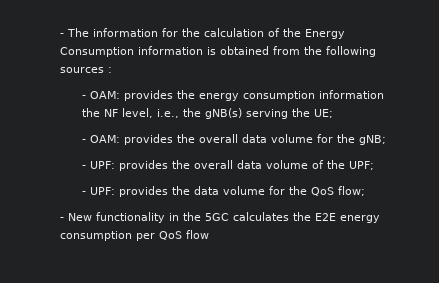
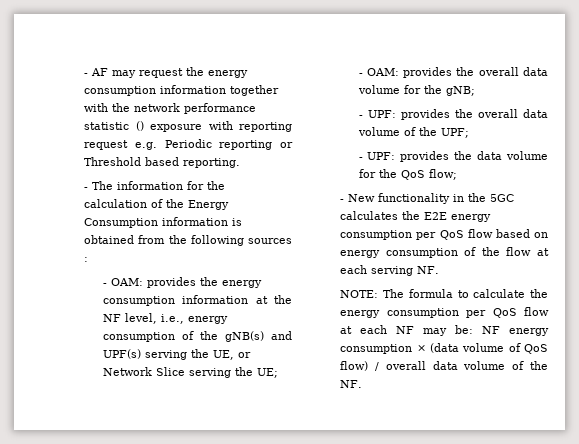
+ - AF may request the energy consumption information together with the network performance statistic () exposure with reporting request e.g. Periodic reporting or Threshold based reporting.
- - OAM: provides the energy consumption information the NF level, i.e., the gNB(s) serving the UE;
+ - OAM: provides the energy consumption information at the NF level, i.e., energy consumption of the gNB(s) and UPF(s) serving the UE, or Network Slice serving the UE;
- - New functionality in the 5GC calculates the E2E energy consumption per QoS flow
+ - New functionality in the 5GC calculates the E2E energy consumption per QoS flow based on energy consumption of the flow at each serving NF.
+ NOTE: The formula to calculate the energy consumption per QoS flow at each NF may be: NF energy consumption × (data volume of QoS flow) / overall data volume of the NF.

